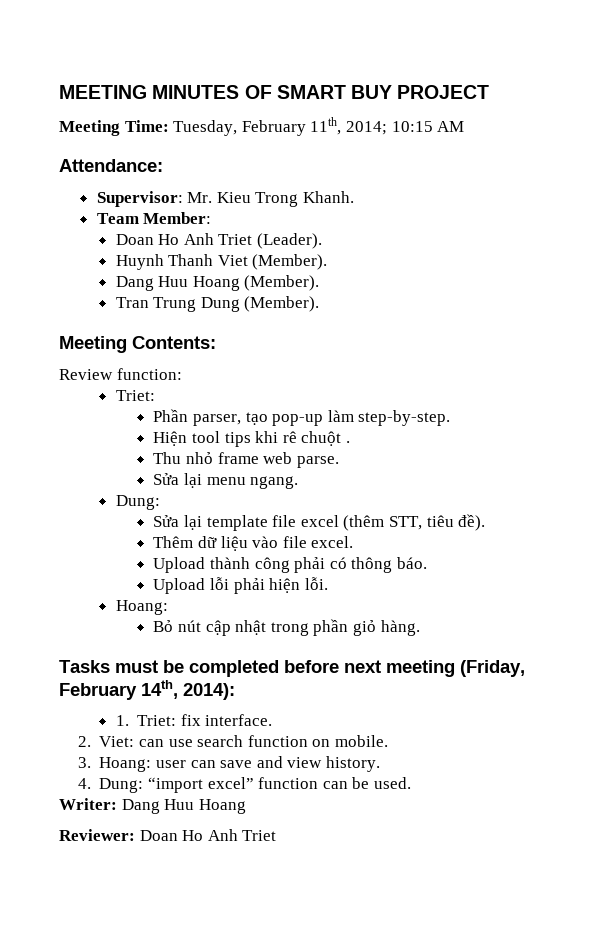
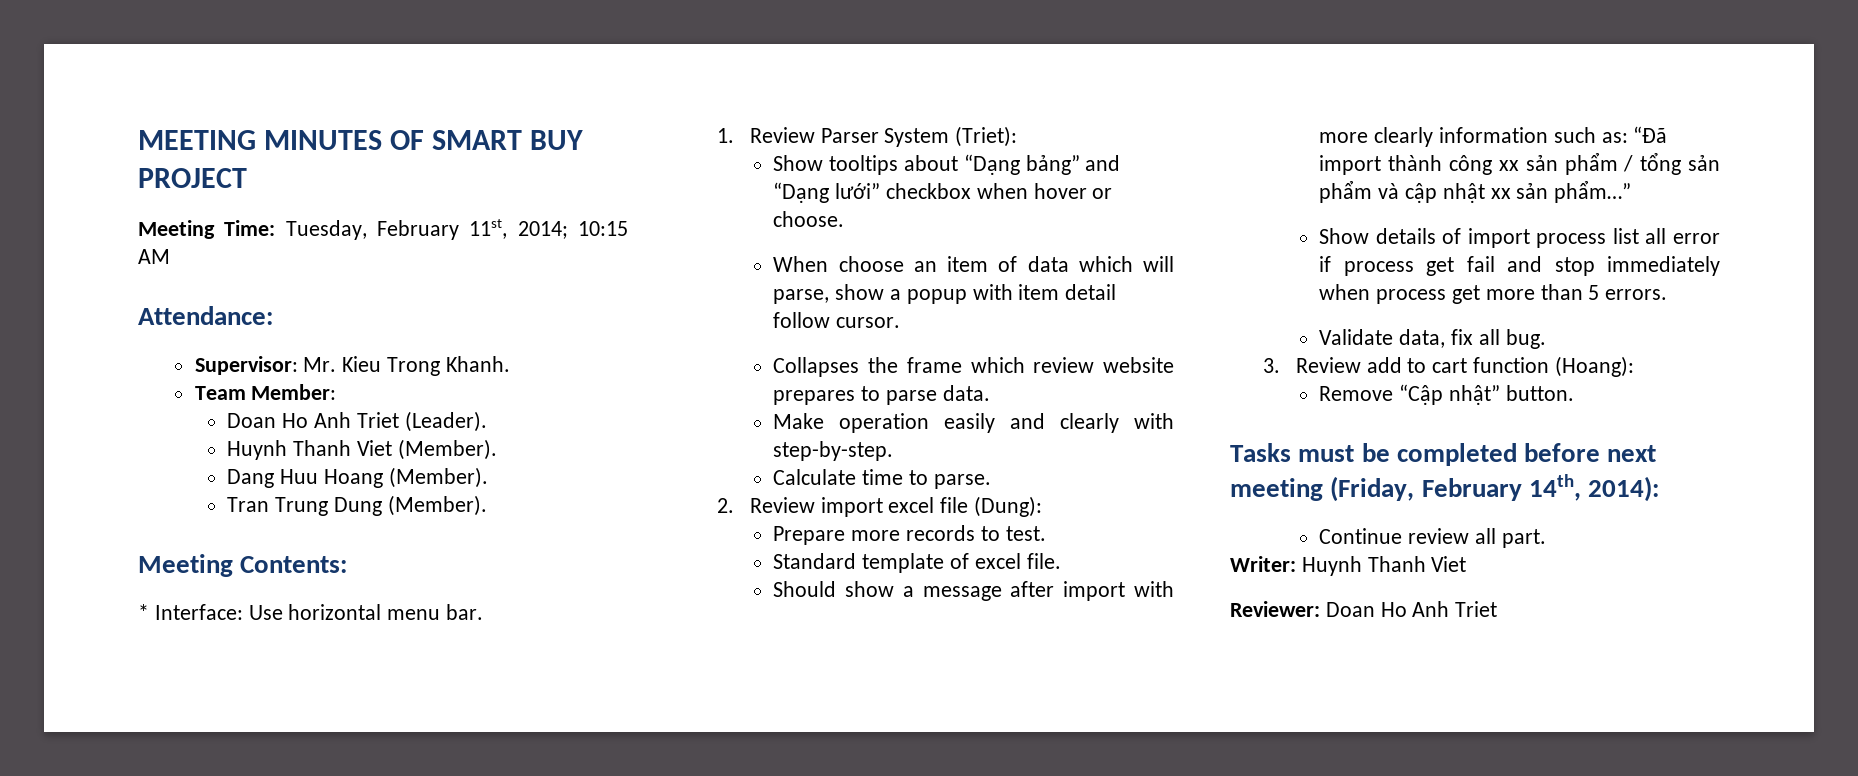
- Meeting Time: Tuesday, February 11th, 2014; 10:15 AM
+ Meeting Time: Tuesday, February 11st, 2014; 10:15 AM
- Review function:
- Triet:
- Phần parser, tạo pop-up làm step-by-step.
- Hiện tool tips khi rê chuột .
- Thu nhỏ frame web parse.
- Sửa lại menu ngang.
- Dung:
- Sửa lại template file excel (thêm STT, tiêu đề).
- Thêm dữ liệu vào file excel.
- Upload thành công phải có thông báo.
- Upload lỗi phải hiện lỗi.
- Hoang:
- Bỏ nút cập nhật trong phần giỏ hàng.
+ * Interface: Use horizontal menu bar.
+ 1. Review Parser System (Triet):
+ Show tooltips about “Dạng bảng” and “Dạng lưới” checkbox when hover or choose.
+ When choose an item of data which will parse, show a popup with item detail follow cursor.
+ Collapses the frame which review website prepares to parse data.
+ Make operation easily and clearly with step-by-step.
+ Calculate time to parse.
+ 2. Review import excel file (Dung):
+ Prepare more records to test.
+ Standard template of excel file.
+ Should show a message after import with more clearly information such as: “Đã import thành công xx sản phẩm / tổng sản phẩm và cập nhật xx sản phẩm…”
+ Show details of import process list all error if process get fail and stop immediately when process get more than 5 errors.
+ Validate data, fix all bug.
+ 3. Review add to cart function (Hoang):
+ Remove “Cập nhật” button.
- 1. Triet: fix interface.
- 2. Viet: can use search function on mobile.
- 3. Hoang: user can save and view history.
- 4. Dung: “import excel” function can be used.
- Writer: Dang Huu Hoang
+ Continue review all part.
+ Writer: Huynh Thanh Viet

